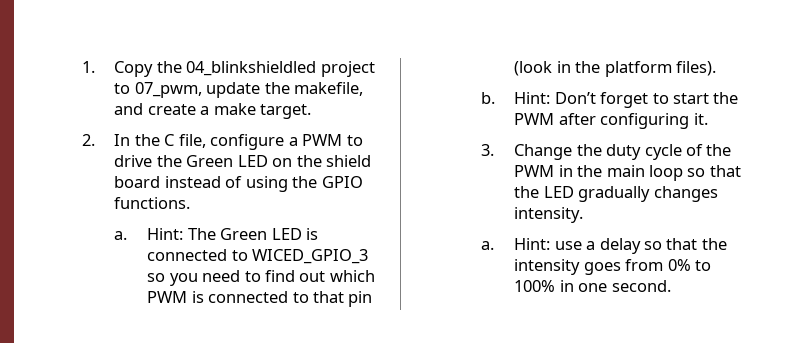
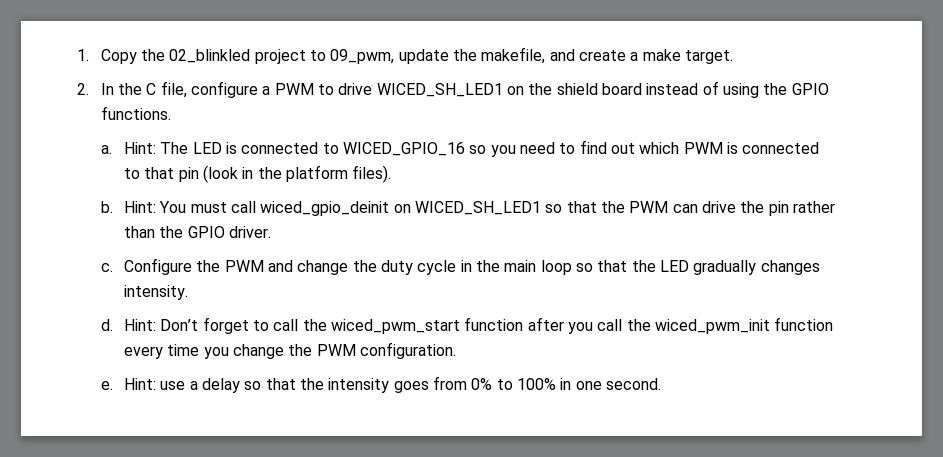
- 1. Copy the 04_blinkshieldled project to 07_pwm, update the makefile, and create a make target.
+ 1. Copy the 02_blinkled project to 09_pwm, update the makefile, and create a make target.
- 2. In the C file, configure a PWM to drive the Green LED on the shield board instead of using the GPIO functions.
+ 2. In the C file, configure a PWM to drive WICED_SH_LED1 on the shield board instead of using the GPIO functions.
- Hint: The Green LED is connected to WICED_GPIO_3 so you need to find out which PWM is connected to that pin (look in the platform files).
+ Hint: The LED is connected to WICED_GPIO_16 so you need to find out which PWM is connected to that pin (look in the platform files).
- Hint: Don’t forget to start the PWM after configuring it.
- 3. Change the duty cycle of the PWM in the main loop so that the LED gradually changes intensity.
- a.
+ Hint: You must call wiced_gpio_deinit on WICED_SH_LED1 so that the PWM can drive the pin rather than the GPIO driver.
+ c. Configure the PWM and change the duty cycle in the main loop so that the LED gradually changes intensity.
+ d. Hint: Don’t forget to call the wiced_pwm_start function after you call the wiced_pwm_init function every time you change the PWM configuration.
+ e.

